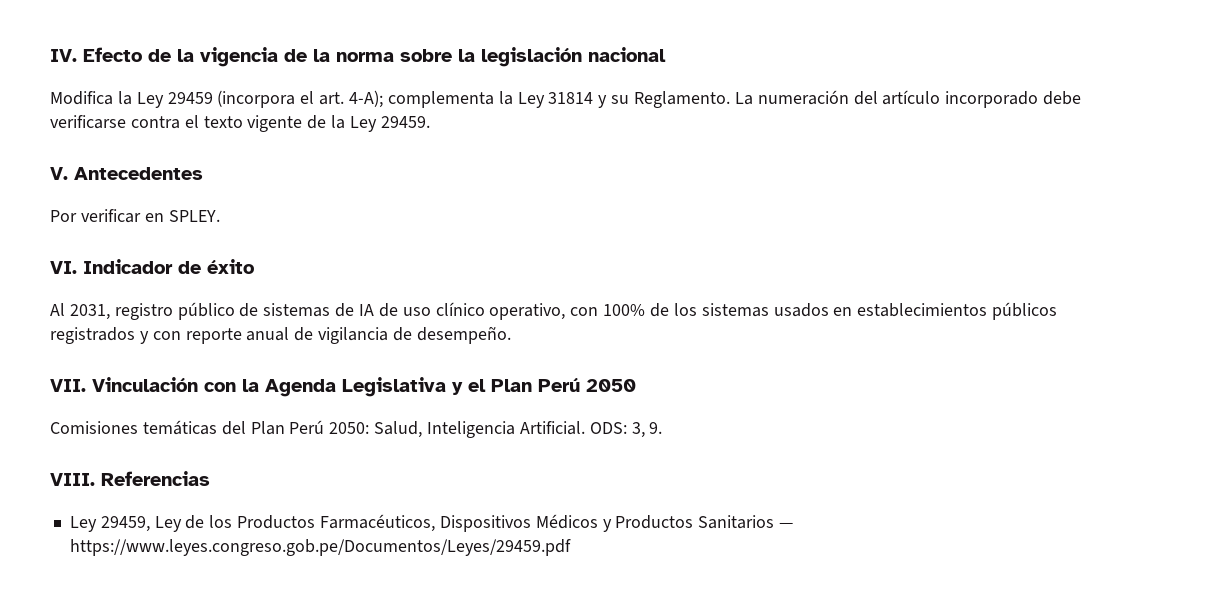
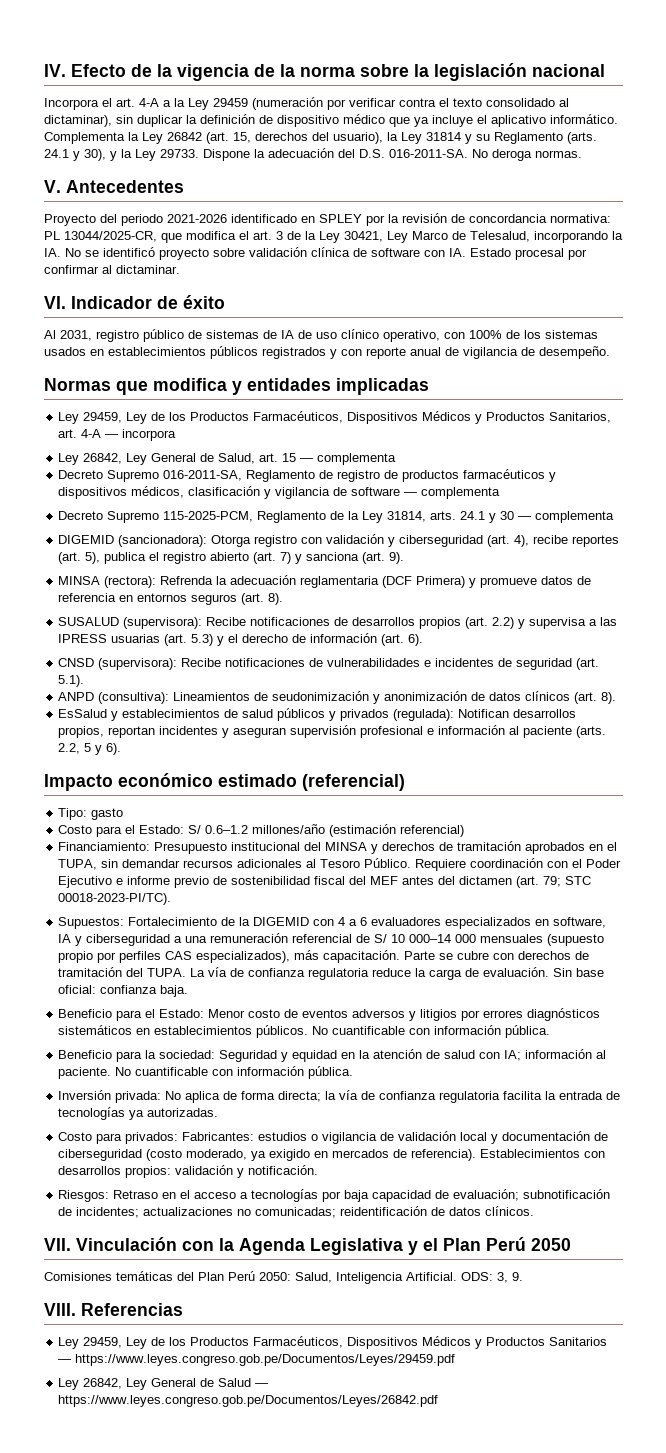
- Modifica la Ley 29459 (incorpora el art. 4-A); complementa la Ley 31814 y su Reglamento. La numeración del artículo incorporado debe verificarse contra el texto vigente de la Ley 29459.
+ Incorpora el art. 4-A a la Ley 29459 (numeración por verificar contra el texto consolidado al dictaminar), sin duplicar la definición de dispositivo médico que ya incluye el aplicativo informático. Complementa la Ley 26842 (art. 15, derechos del usuario), la Ley 31814 y su Reglamento (arts. 24.1 y 30), y la Ley 29733. Dispone la adecuación del D.S. 016-2011-SA. No deroga normas.
  V. Antecedentes
- Por verificar en SPLEY.
+ Proyecto del periodo 2021-2026 identificado en SPLEY por la revisión de concordancia normativa: PL 13044/2025-CR, que modifica el art. 3 de la Ley 30421, Ley Marco de Telesalud, incorporando la IA. No se identificó proyecto sobre validación clínica de software con IA. Estado procesal por confirmar al dictaminar.
+ Normas que modifica y entidades implicadas
+ Ley 29459, Ley de los Productos Farmacéuticos, Dispositivos Médicos y Productos Sanitarios, art. 4-A — incorpora
+ Ley 26842, Ley General de Salud, art. 15 — complementa
+ Decreto Supremo 016-2011-SA, Reglamento de registro de productos farmacéuticos y dispositivos médicos, clasificación y vigilancia de software — complementa
+ Decreto Supremo 115-2025-PCM, Reglamento de la Ley 31814, arts. 24.1 y 30 — complementa
+ DIGEMID (sancionadora): Otorga registro con validación y ciberseguridad (art. 4), recibe reportes (art. 5), publica el registro abierto (art. 7) y sanciona (art. 9).
+ MINSA (rectora): Refrenda la adecuación reglamentaria (DCF Primera) y promueve datos de referencia en entornos seguros (art. 8).
+ SUSALUD (supervisora): Recibe notificaciones de desarrollos propios (art. 2.2) y supervisa a las IPRESS usuarias (art. 5.3) y el derecho de información (art. 6).
+ CNSD (supervisora): Recibe notificaciones de vulnerabilidades e incidentes de seguridad (art. 5.1).
+ ANPD (consultiva): Lineamientos de seudonimización y anonimización de datos clínicos (art. 8).
+ EsSalud y establecimientos de salud públicos y privados (regulada): Notifican desarrollos propios, reportan incidentes y aseguran supervisión profesional e información al paciente (arts. 2.2, 5 y 6).
+ Impacto económico estimado (referencial)
+ Tipo: gasto
+ Costo para el Estado: S/ 0.6–1.2 millones/año (estimación referencial)
+ Financiamiento: Presupuesto institucional del MINSA y derechos de tramitación aprobados en el TUPA, sin demandar recursos adicionales al Tesoro Público. Requiere coordinación con el Poder Ejecutivo e informe previo de sostenibilidad fiscal del MEF antes del dictamen (art. 79; STC 00018-2023-PI/TC).
+ Supuestos: Fortalecimiento de la DIGEMID con 4 a 6 evaluadores especializados en software, IA y ciberseguridad a una remuneración referencial de S/ 10 000–14 000 mensuales (supuesto propio por perfiles CAS especializados), más capacitación. Parte se cubre con derechos de tramitación del TUPA. La vía de confianza regulatoria reduce la carga de evaluación. Sin base oficial: confianza baja.
+ Beneficio para el Estado: Menor costo de eventos adversos y litigios por errores diagnósticos sistemáticos en establecimientos públicos. No cuantificable con información pública.
+ Beneficio para la sociedad: Seguridad y equidad en la atención de salud con IA; información al paciente. No cuantificable con información pública.
+ Inversión privada: No aplica de forma directa; la vía de confianza regulatoria facilita la entrada de tecnologías ya autorizadas.
+ Costo para privados: Fabricantes: estudios o vigilancia de validación local y documentación de ciberseguridad (costo moderado, ya exigido en mercados de referencia). Establecimientos con desarrollos propios: validación y notificación.
+ Riesgos: Retraso en el acceso a tecnologías por baja capacidad de evaluación; subnotificación de incidentes; actualizaciones no comunicadas; reidentificación de datos clínicos.
+ Ley 26842, Ley General de Salud — https://www.leyes.congreso.gob.pe/Documentos/Leyes/26842.pdf

